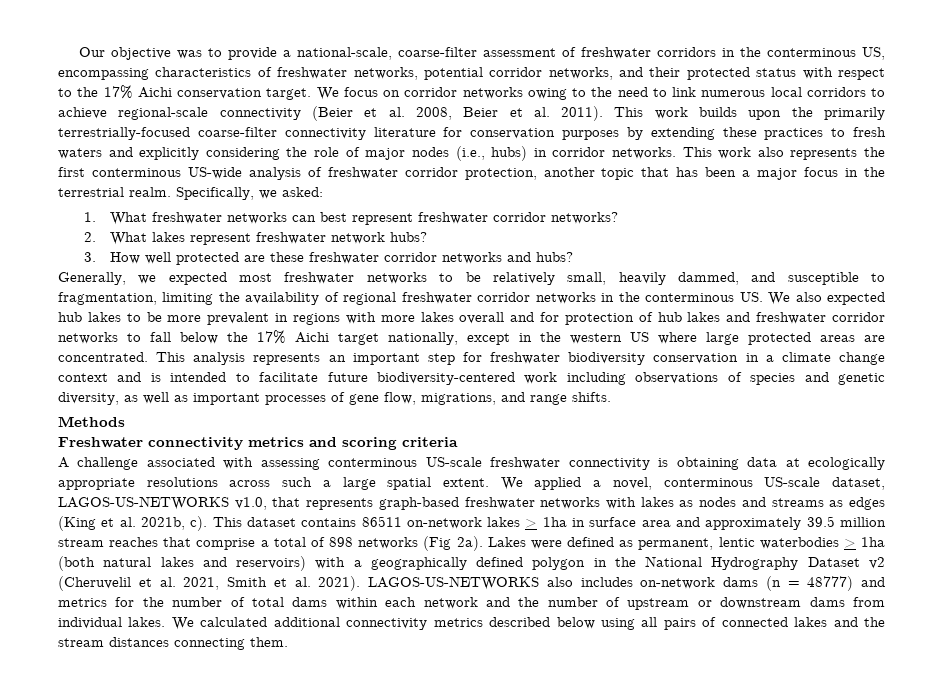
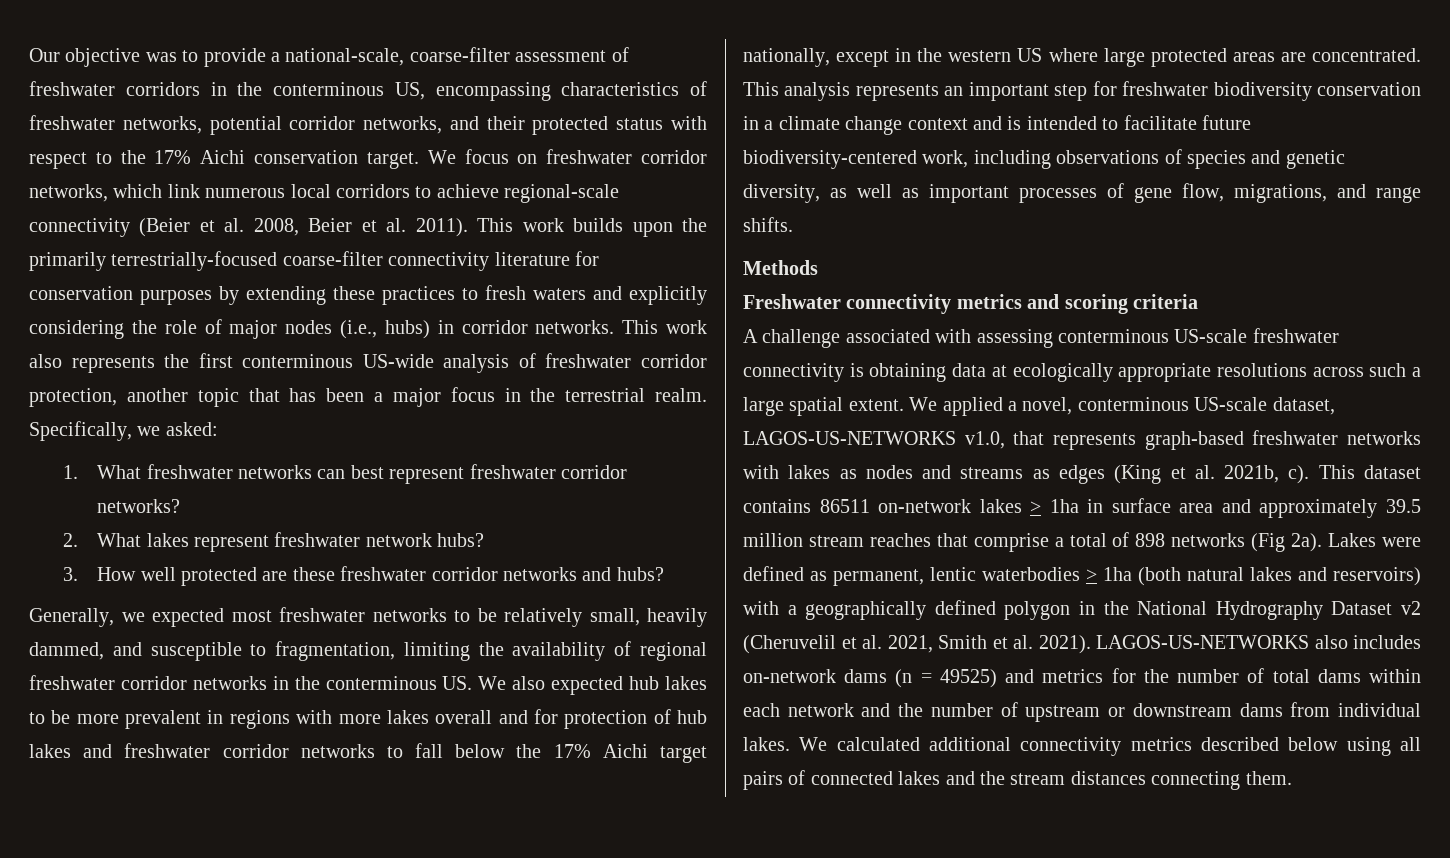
- We focus on corridor networks owing to the need to link numerous local corridors to achieve regional-scale connectivity (Beier et al. 2008, Beier et al. 2011).
+ We focus on freshwater corridor networks, which link numerous local corridors to achieve regional-scale connectivity (Beier et al. 2008, Beier et al. 2011).
- This analysis represents an important step for freshwater biodiversity conservation in a climate change context and is intended to facilitate future biodiversity-centered work including observations of species and genetic diversity, as well as important processes of gene flow, migrations, and range shifts.
+ This analysis represents an important step for freshwater biodiversity conservation in a climate change context and is intended to facilitate future biodiversity-centered work, including observations of species and genetic diversity, as well as important processes of gene flow, migrations, and range shifts.
- LAGOS-US-NETWORKS also includes on-network dams (n = 48777) and metrics for the number of total dams within each network and the number of upstream or downstream dams from individual lakes.
+ LAGOS-US-NETWORKS also includes on-network dams (n = 49525) and metrics for the number of total dams within each network and the number of upstream or downstream dams from individual lakes.

